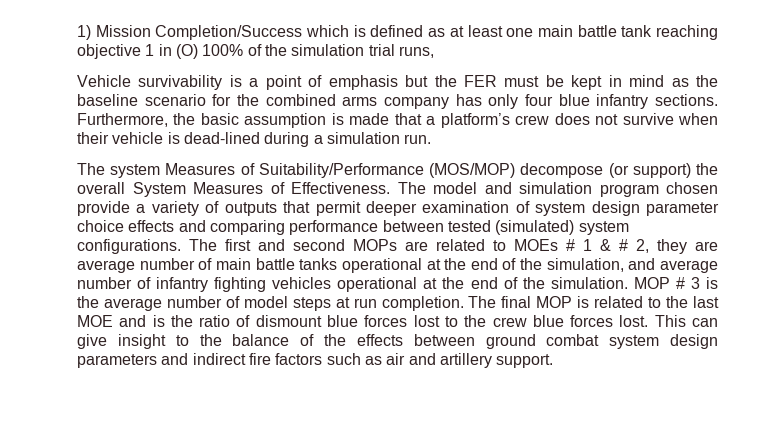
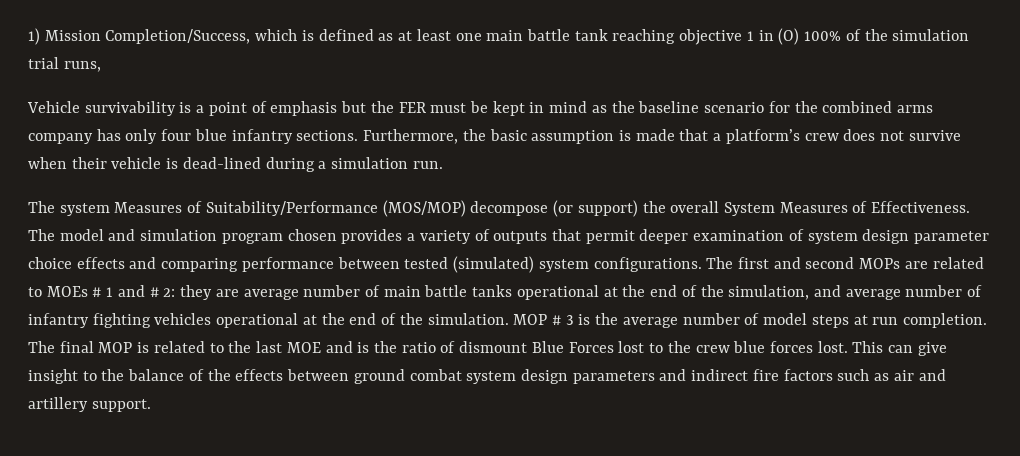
- 1) Mission Completion/Success which is defined as at least one main battle tank reaching objective 1 in (O) 100% of the simulation trial runs,
+ 1) Mission Completion/Success, which is defined as at least one main battle tank reaching objective 1 in (O) 100% of the simulation trial runs,
- The model and simulation program chosen provide a variety of outputs that permit deeper examination of system design parameter choice effects and comparing performance between tested (simulated) system configurations.
+ The model and simulation program chosen provides a variety of outputs that permit deeper examination of system design parameter choice effects and comparing performance between tested (simulated) system configurations.
- The first and second MOPs are related to MOEs # 1 & # 2, they are average number of main battle tanks operational at the end of the simulation, and average number of infantry fighting vehicles operational at the end of the simulation.
+ The first and second MOPs are related to MOEs # 1 and # 2: they are average number of main battle tanks operational at the end of the simulation, and average number of infantry fighting vehicles operational at the end of the simulation.
- The final MOP is related to the last MOE and is the ratio of dismount blue forces lost to the crew blue forces lost.
+ The final MOP is related to the last MOE and is the ratio of dismount Blue Forces lost to the crew blue forces lost.

